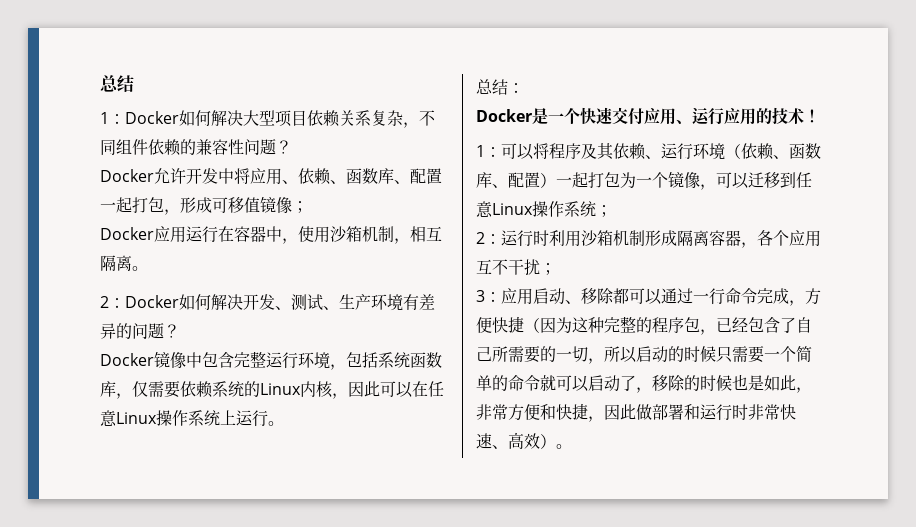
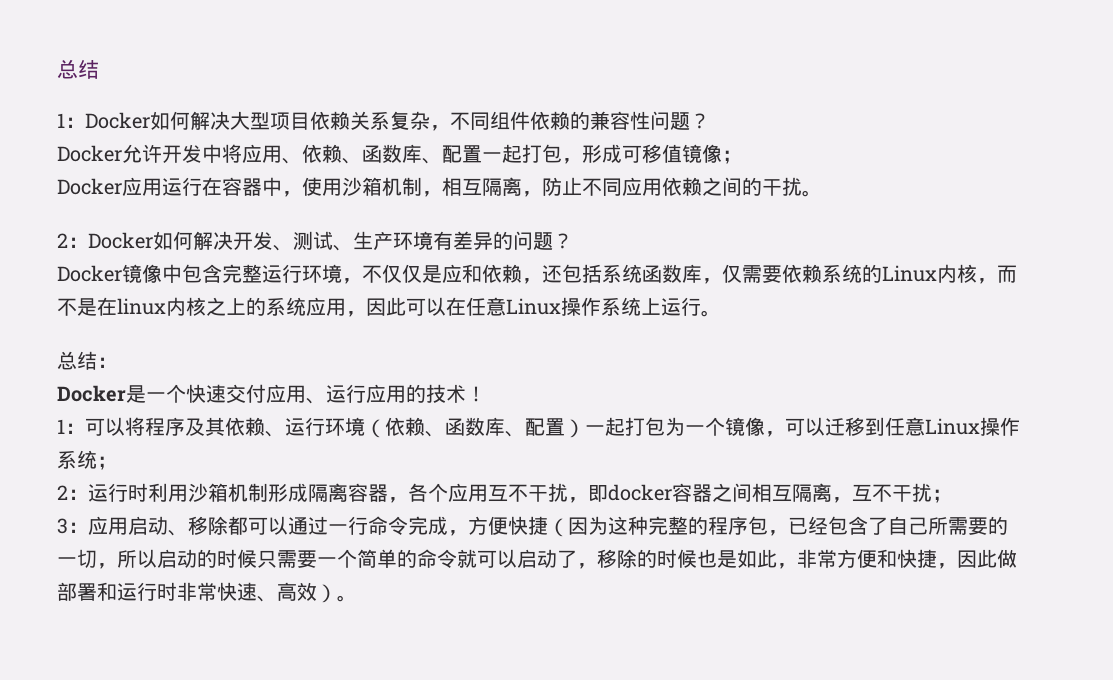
- Docker应用运行在容器中，使用沙箱机制，相互隔离。
+ Docker应用运行在容器中，使用沙箱机制，相互隔离，防止不同应用依赖之间的干扰。
- Docker镜像中包含完整运行环境，包括系统函数库，仅需要依赖系统的Linux内核，因此可以在任意Linux操作系统上运行。
+ Docker镜像中包含完整运行环境，不仅仅是应和依赖，还包括系统函数库，仅需要依赖系统的Linux内核，而不是在linux内核之上的系统应用，因此可以在任意Linux操作系统上运行。
- 2：运行时利用沙箱机制形成隔离容器，各个应用互不干扰；
+ 2：运行时利用沙箱机制形成隔离容器，各个应用互不干扰，即docker容器之间相互隔离，互不干扰；

